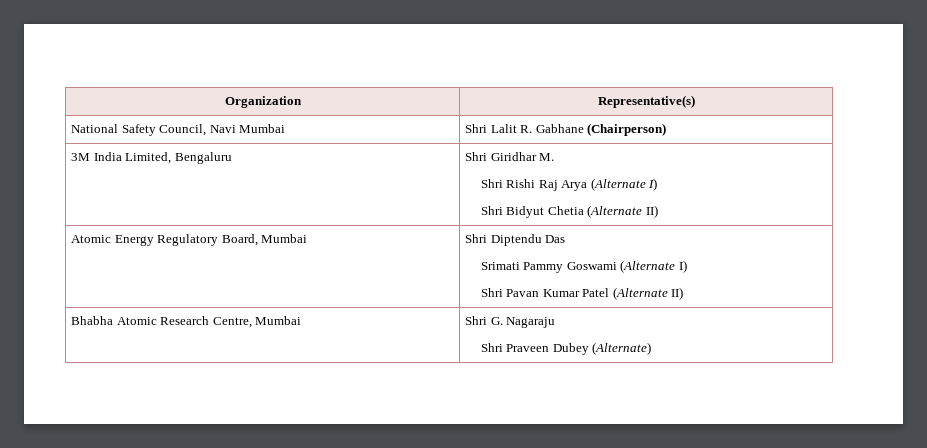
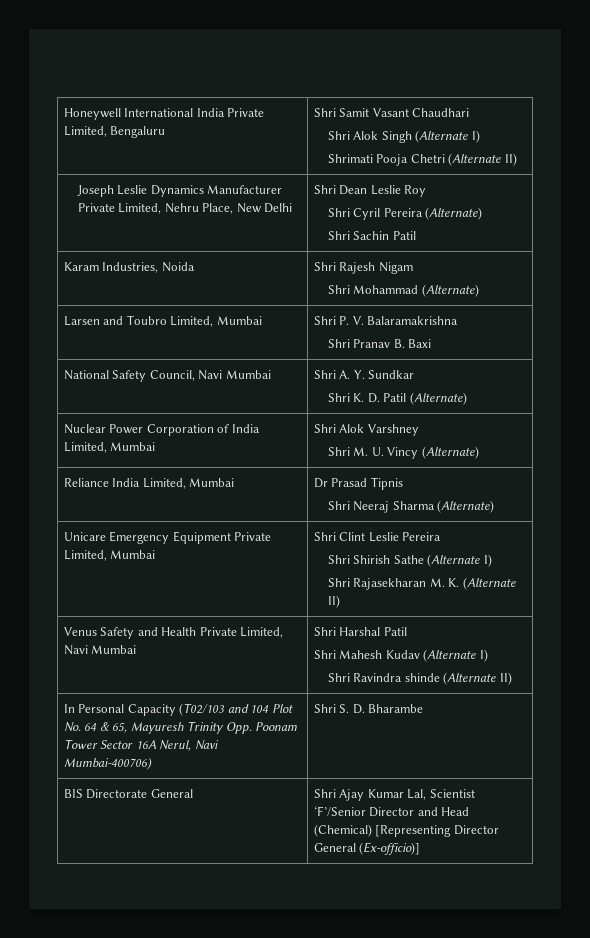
- Organization | Representative(s)
+ Honeywell International India Private Limited, Bengaluru | Shri Samit Vasant Chaudhari
+ Shri Alok Singh (Alternate I)
+ Shrimati Pooja Chetri (Alternate II)
+ Joseph Leslie Dynamics Manufacturer Private Limited, Nehru Place, New Delhi | Shri Dean Leslie Roy
+ Shri Cyril Pereira (Alternate)
+ Shri Sachin Patil
+ Karam Industries, Noida | Shri Rajesh Nigam
+ Shri Mohammad (Alternate)
+ Larsen and Toubro Limited, Mumbai | Shri P. V. Balaramakrishna
+ Shri Pranav B. Baxi
- National Safety Council, Navi Mumbai | Shri Lalit R. Gabhane (Chairperson)
- 3M India Limited, Bengaluru | Shri Giridhar M.
- Shri Rishi Raj Arya (Alternate I)
- Shri Bidyut Chetia (Alternate II)
- Atomic Energy Regulatory Board, Mumbai | Shri Diptendu Das
- Srimati Pammy Goswami (Alternate I)
- Shri Pavan Kumar Patel (Alternate II)
- Bhabha Atomic Research Centre, Mumbai | Shri G. Nagaraju
- Shri Praveen Dubey (Alternate)
+ National Safety Council, Navi Mumbai | Shri A. Y. Sundkar
+ Shri K. D. Patil (Alternate)
+ Nuclear Power Corporation of India Limited, Mumbai | Shri Alok Varshney
+ Shri M. U. Vincy (Alternate)
+ Reliance India Limited, Mumbai | Dr Prasad Tipnis
+ Shri Neeraj Sharma (Alternate)
+ Unicare Emergency Equipment Private Limited, Mumbai | Shri Clint Leslie Pereira
+ Shri Shirish Sathe (Alternate I)
+ Shri Rajasekharan M. K. (Alternate II)
+ Venus Safety and Health Private Limited, Navi Mumbai | Shri Harshal Patil
+ Shri Mahesh Kudav (Alternate I)
+ Shri Ravindra shinde (Alternate II)
+ In Personal Capacity (T02/103 and 104 Plot No. 64 & 65, Mayuresh Trinity Opp. Poonam Tower Sector 16A Nerul, Navi Mumbai-400706) | Shri S. D. Bharambe
+ BIS Directorate General | Shri Ajay Kumar Lal, Scientist ‘F’/Senior Director and Head (Chemical) [Representing Director General (Ex-officio)]

